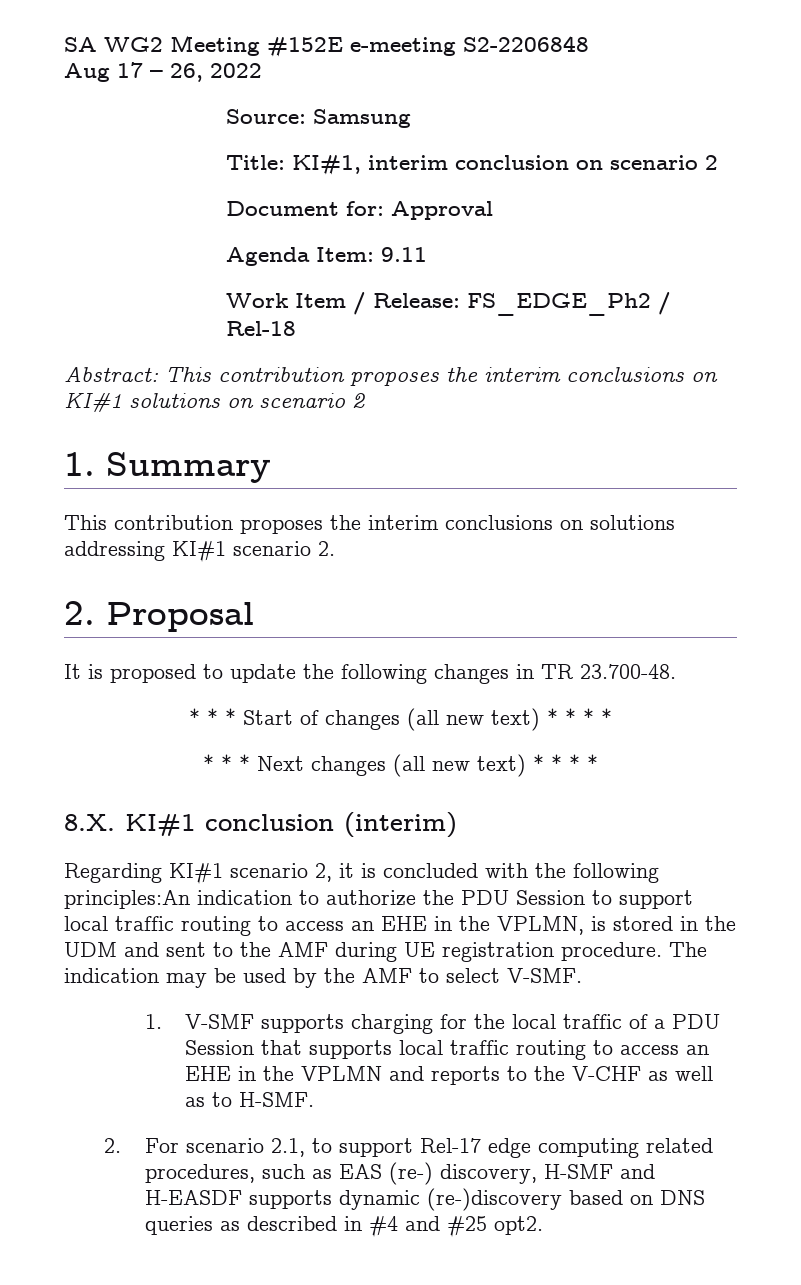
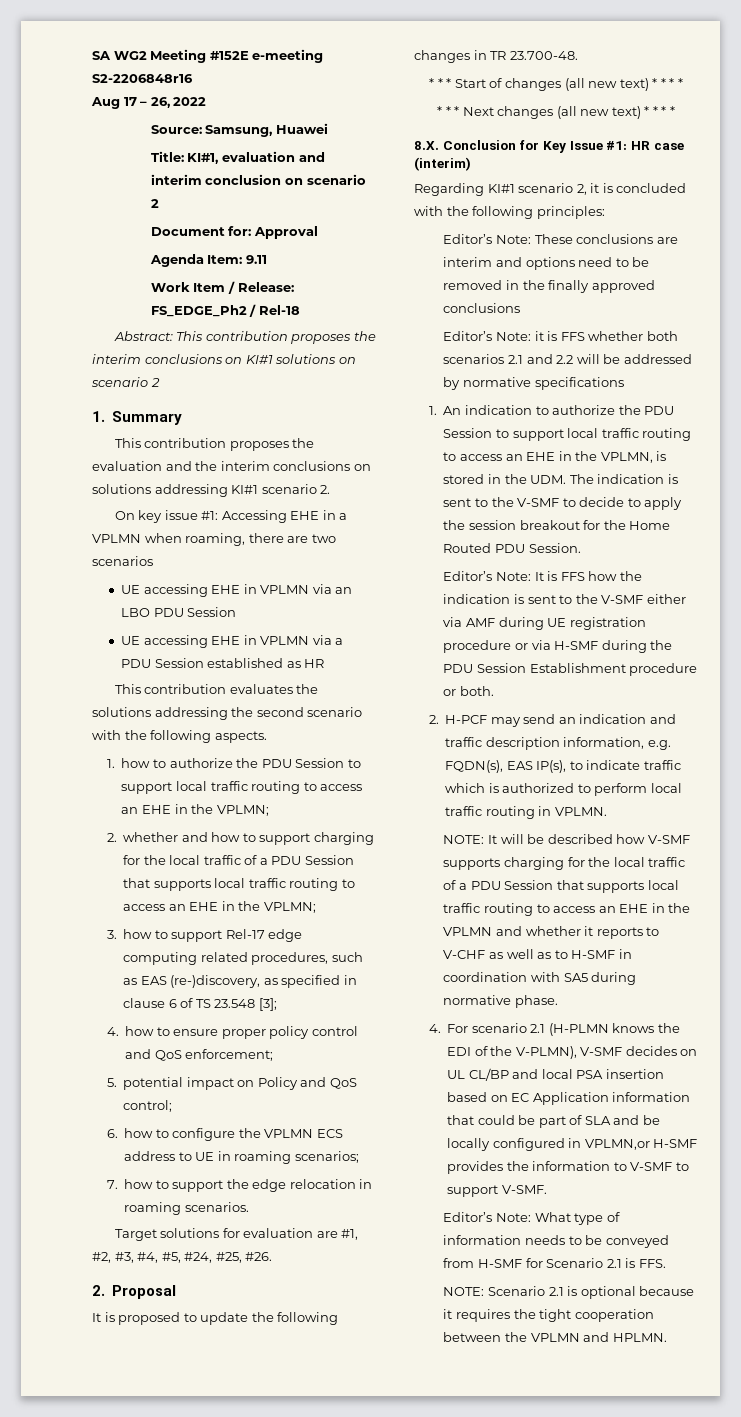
- SA WG2 Meeting #152E e-meeting S2-2206848
+ SA WG2 Meeting #152E e-meeting S2-2206848r16
- Source: Samsung
+ Source: Samsung, Huawei
- Title: KI#1, interim conclusion on scenario 2
+ Title: KI#1, evaluation and interim conclusion on scenario 2
- This contribution proposes the interim conclusions on solutions addressing KI#1 scenario 2.
+ This contribution proposes the evaluation and the interim conclusions on solutions addressing KI#1 scenario 2.
+ On key issue #1: Accessing EHE in a VPLMN when roaming, there are two scenarios
+ UE accessing EHE in VPLMN via an LBO PDU Session
+ UE accessing EHE in VPLMN via a PDU Session established as HR
+ This contribution evaluates the solutions addressing the second scenario with the following aspects.
+ 1. how to authorize the PDU Session to support local traffic routing to access an EHE in the VPLMN;
+ 2. whether and how to support charging for the local traffic of a PDU Session that supports local traffic routing to access an EHE in the VPLMN;
+ 3. how to support Rel-17 edge computing related procedures, such as EAS (re-)discovery, as specified in clause 6 of TS 23.548 [3];
+ 4. how to ensure proper policy control and QoS enforcement;
+ 5. potential impact on Policy and QoS control;
+ 6. how to configure the VPLMN ECS address to UE in roaming scenarios;
+ 7. how to support the edge relocation in roaming scenarios.
+ Target solutions for evaluation are #1, #2, #3, #4, #5, #24, #25, #26.
- 8.X. KI#1 conclusion (interim)
+ 8.X. Conclusion for Key Issue #1: HR case (interim)
- Regarding KI#1 scenario 2, it is concluded with the following principles:An indication to authorize the PDU Session to support local traffic routing to access an EHE in the VPLMN, is stored in the UDM and sent to the AMF during UE registration procedure. The indication may be used by the AMF to select V-SMF.
- 1. V-SMF supports charging for the local traffic of a PDU Session that supports local traffic routing to access an EHE in the VPLMN and reports to the V-CHF as well as to H-SMF.
- 2. For scenario 2.1, to support Rel-17 edge computing related procedures, such as EAS (re-) discovery, H-SMF and H-EASDF supports dynamic (re-)discovery based on DNS queries as described in #4 and #25 opt2.
+ Regarding KI#1 scenario 2, it is concluded with the following principles:
+ Editor’s Note: These conclusions are interim and options need to be removed in the finally approved conclusions
+ Editor’s Note: it is FFS whether both scenarios 2.1 and 2.2 will be addressed by normative specifications
+ 1. An indication to authorize the PDU Session to support local traffic routing to access an EHE in the VPLMN, is stored in the UDM. The indication is sent to the V-SMF to decide to apply the session breakout for the Home Routed PDU Session.
+ Editor’s Note: It is FFS how the indication is sent to the V-SMF either via AMF during UE registration procedure or via H-SMF during the PDU Session Establishment procedure or both.
+ 2. H-PCF may send an indication and traffic description information, e.g. FQDN(s), EAS IP(s), to indicate traffic which is authorized to perform local traffic routing in VPLMN.
+ NOTE: It will be described how V-SMF supports charging for the local traffic of a PDU Session that supports local traffic routing to access an EHE in the VPLMN and whether it reports to V-CHF as well as to H-SMF in coordination with SA5 during normative phase.
+ 4. For scenario 2.1 (H-PLMN knows the EDI of the V-PLMN), V-SMF decides on UL CL/BP and local PSA insertion based on EC Application information that could be part of SLA and be locally configured in VPLMN,or H-SMF provides the information to V-SMF to support V-SMF.
+ Editor’s Note: What type of information needs to be conveyed from H-SMF for Scenario 2.1 is FFS.
+ NOTE: Scenario 2.1 is optional because it requires the tight cooperation between the VPLMN and HPLMN.

